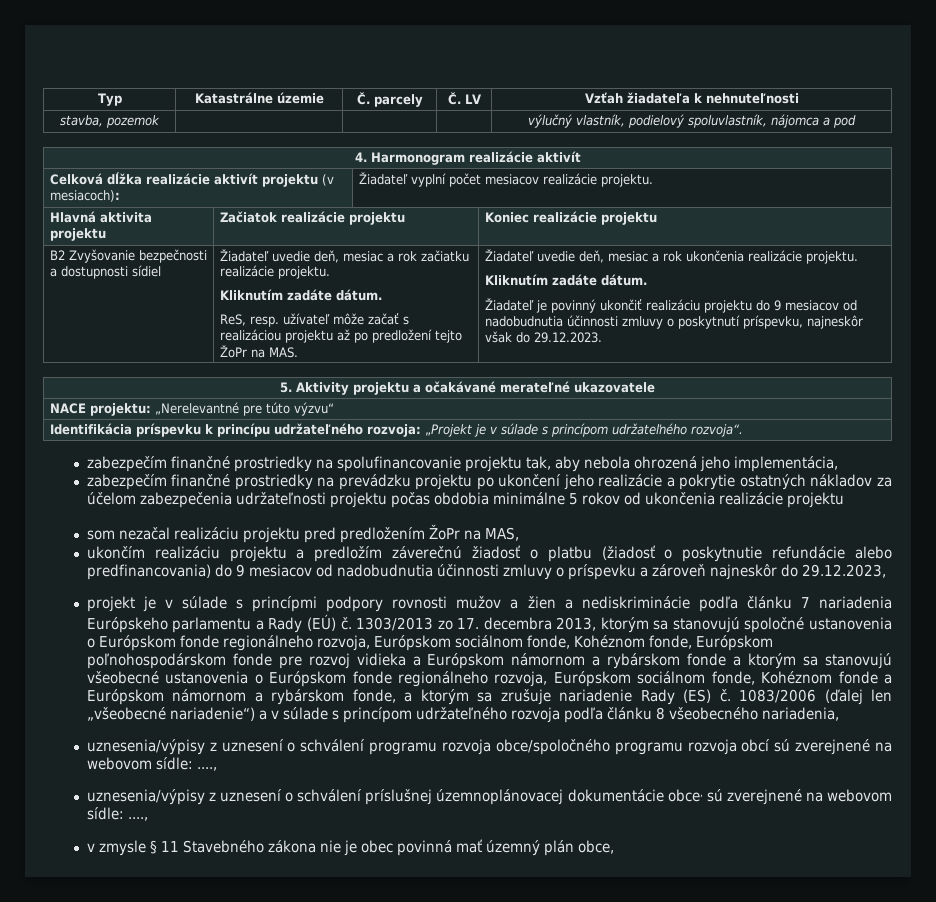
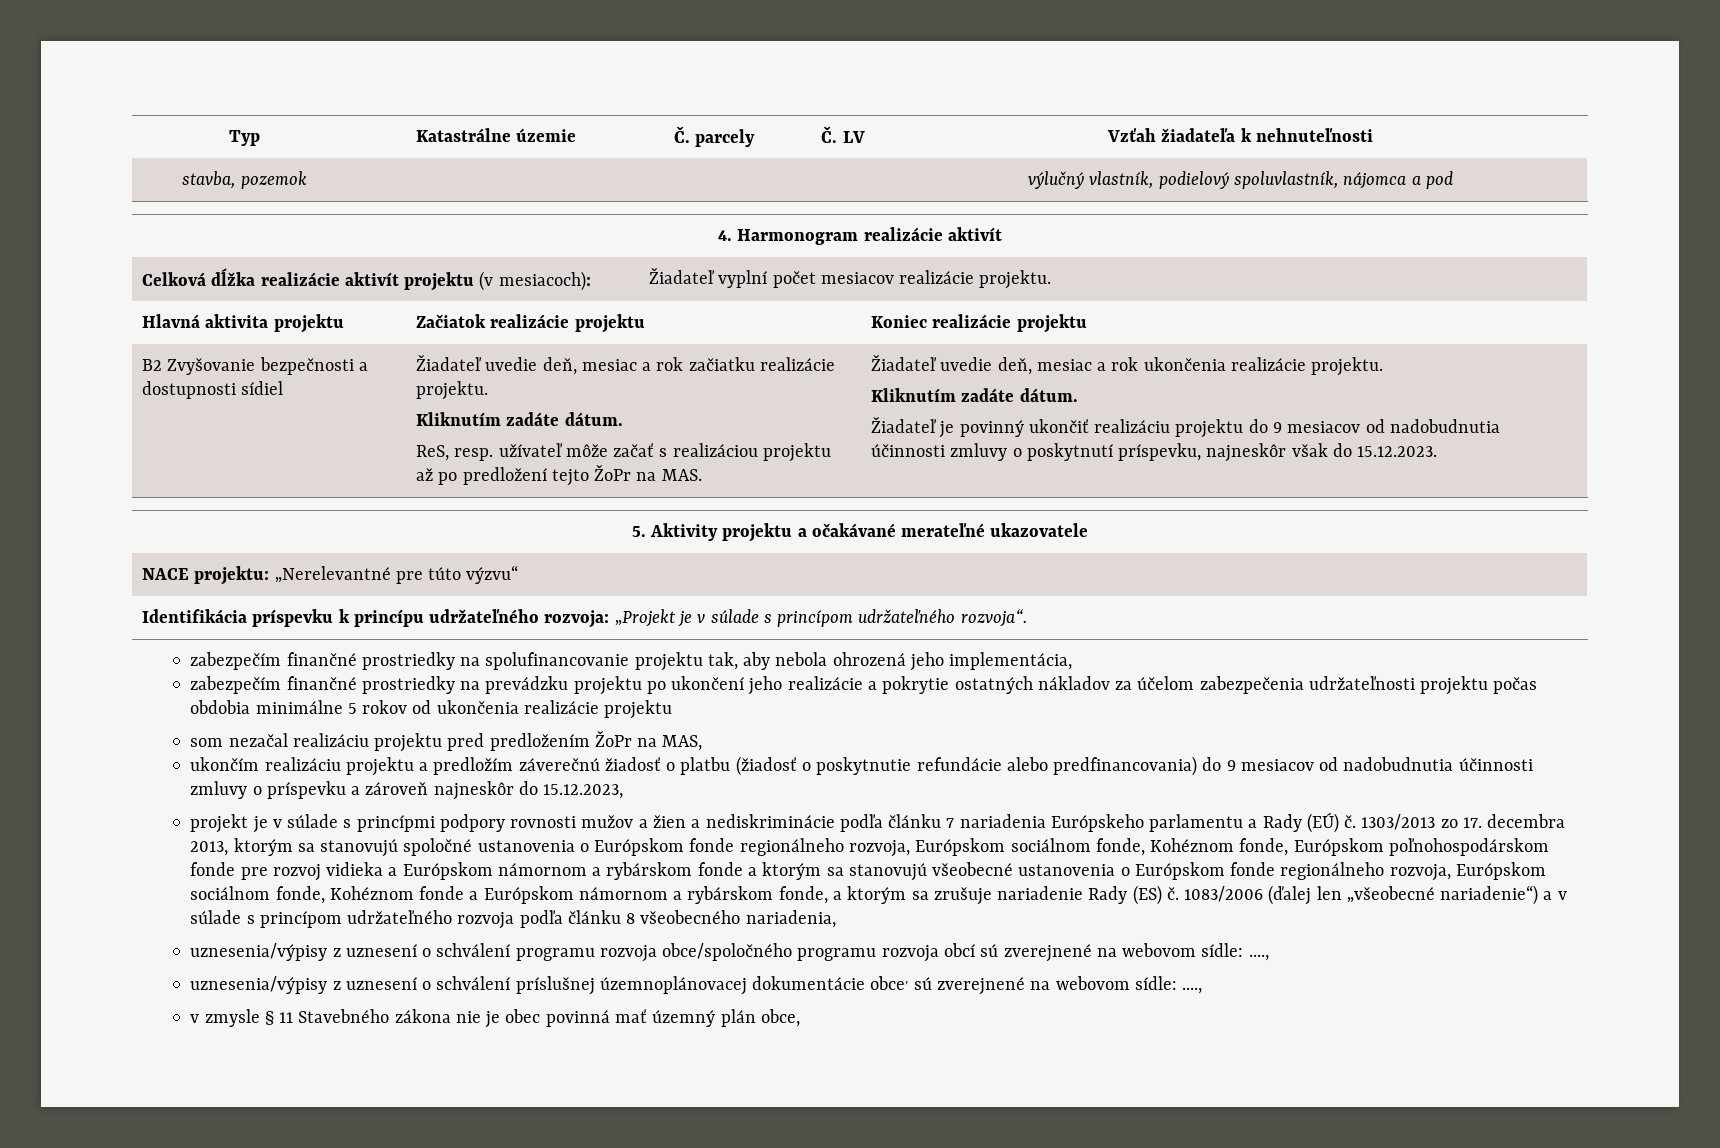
- Žiadateľ je povinný ukončiť realizáciu projektu do 9 mesiacov od nadobudnutia účinnosti zmluvy o poskytnutí príspevku, najneskôr však do 29.12.2023.
+ Žiadateľ je povinný ukončiť realizáciu projektu do 9 mesiacov od nadobudnutia účinnosti zmluvy o poskytnutí príspevku, najneskôr však do 15.12.2023.
- ukončím realizáciu projektu a predložím záverečnú žiadosť o platbu (žiadosť o poskytnutie refundácie alebo predfinancovania) do 9 mesiacov od nadobudnutia účinnosti zmluvy o príspevku a zároveň najneskôr do 29.12.2023,
+ ukončím realizáciu projektu a predložím záverečnú žiadosť o platbu (žiadosť o poskytnutie refundácie alebo predfinancovania) do 9 mesiacov od nadobudnutia účinnosti zmluvy o príspevku a zároveň najneskôr do 15.12.2023,

